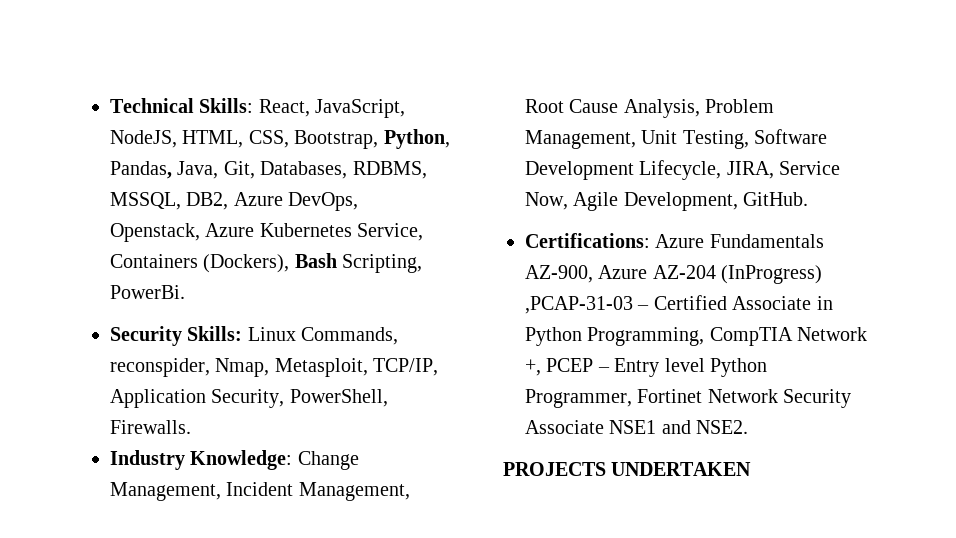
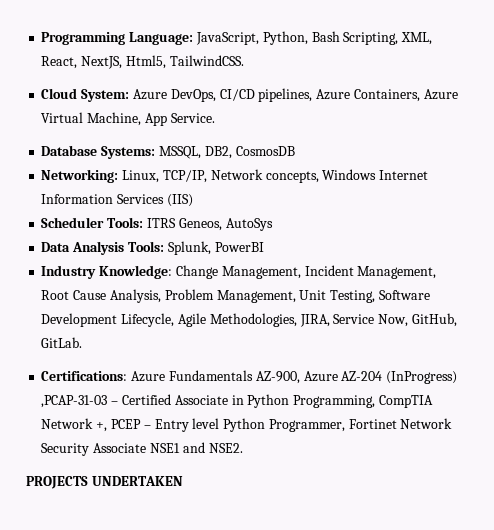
- Technical Skills: React, JavaScript, NodeJS, HTML, CSS, Bootstrap, Python, Pandas, Java, Git, Databases, RDBMS, MSSQL, DB2, Azure DevOps, Openstack, Azure Kubernetes Service, Containers (Dockers), Bash Scripting, PowerBi.
- Security Skills: Linux Commands, reconspider, Nmap, Metasploit, TCP/IP, Application Security, PowerShell, Firewalls.
+ Programming Language: JavaScript, Python, Bash Scripting, XML, React, NextJS, Html5, TailwindCSS.
+ Cloud System: Azure DevOps, CI/CD pipelines, Azure Containers, Azure Virtual Machine, App Service.
+ Database Systems: MSSQL, DB2, CosmosDB
+ Networking: Linux, TCP/IP, Network concepts, Windows Internet Information Services (IIS)
+ Scheduler Tools: ITRS Geneos, AutoSys
+ Data Analysis Tools: Splunk, PowerBI
- Industry Knowledge: Change Management, Incident Management, Root Cause Analysis, Problem Management, Unit Testing, Software Development Lifecycle, JIRA, Service Now, Agile Development, GitHub.
+ Industry Knowledge: Change Management, Incident Management, Root Cause Analysis, Problem Management, Unit Testing, Software Development Lifecycle, Agile Methodologies, JIRA, Service Now, GitHub, GitLab.

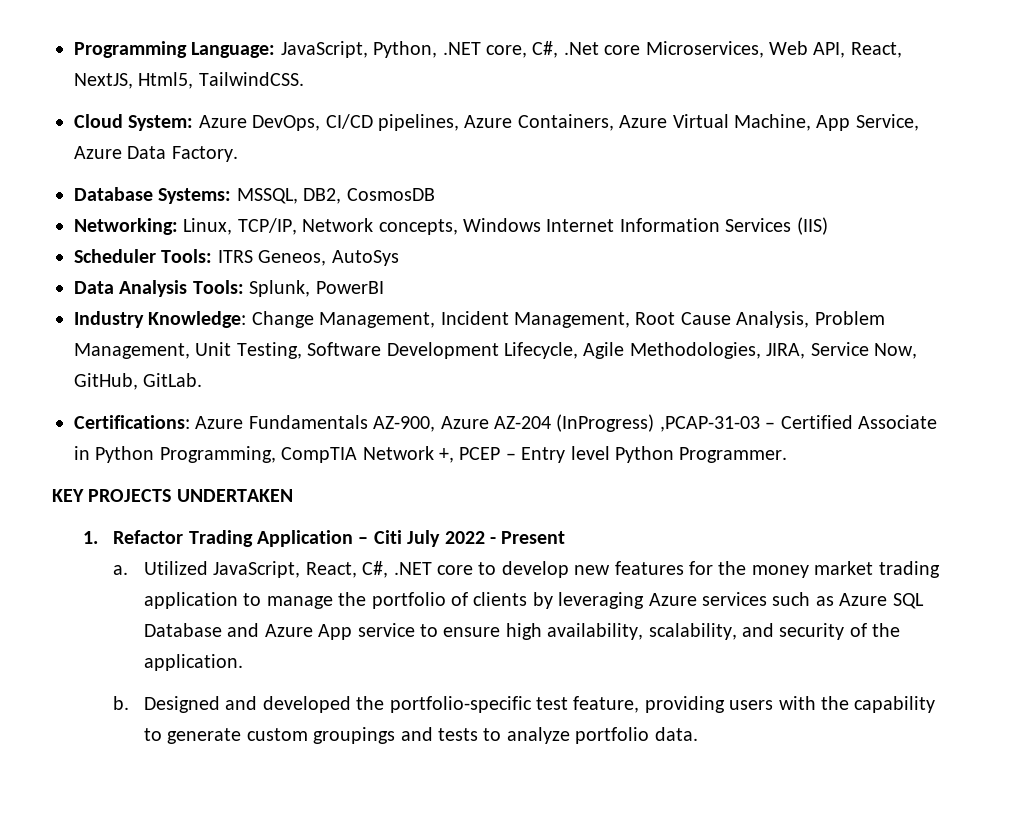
- Programming Language: JavaScript, Python, Bash Scripting, XML, React, NextJS, Html5, TailwindCSS.
+ Programming Language: JavaScript, Python, .NET core, C#, .Net core Microservices, Web API, React, NextJS, Html5, TailwindCSS.
- Cloud System: Azure DevOps, CI/CD pipelines, Azure Containers, Azure Virtual Machine, App Service.
+ Cloud System: Azure DevOps, CI/CD pipelines, Azure Containers, Azure Virtual Machine, App Service, Azure Data Factory.
- Certifications: Azure Fundamentals AZ-900, Azure AZ-204 (InProgress) ,PCAP-31-03 – Certified Associate in Python Programming, CompTIA Network +, PCEP – Entry level Python Programmer, Fortinet Network Security Associate NSE1 and NSE2.
- PROJECTS UNDERTAKEN
+ Certifications: Azure Fundamentals AZ-900, Azure AZ-204 (InProgress) ,PCAP-31-03 – Certified Associate in Python Programming, CompTIA Network +, PCEP – Entry level Python Programmer.
+ KEY PROJECTS UNDERTAKEN
+ 1. Refactor Trading Application – Citi July 2022 - Present
+ a. Utilized JavaScript, React, C#, .NET core to develop new features for the money market trading application to manage the portfolio of clients by leveraging Azure services such as Azure SQL Database and Azure App service to ensure high availability, scalability, and security of the application.
+ b. Designed and developed the portfolio-specific test feature, providing users with the capability to generate custom groupings and tests to analyze portfolio data.

